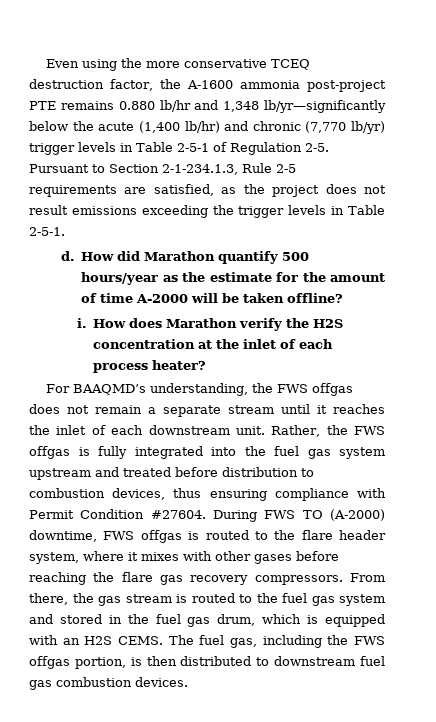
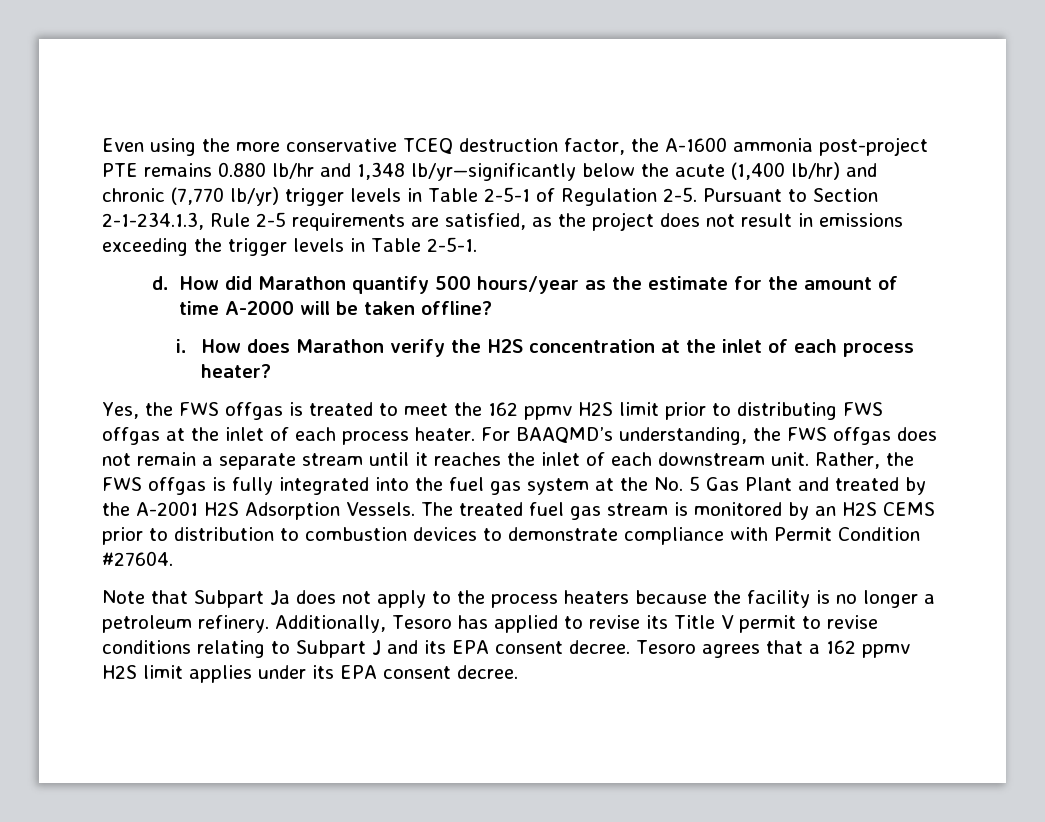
- Pursuant to Section 2-1-234.1.3, Rule 2-5 requirements are satisfied, as the project does not result emissions exceeding the trigger levels in Table 2-5-1.
+ Pursuant to Section 2-1-234.1.3, Rule 2-5 requirements are satisfied, as the project does not result in emissions exceeding the trigger levels in Table 2-5-1.
+ Yes, the FWS offgas is treated to meet the 162 ppmv H2S limit prior to distributing FWS offgas at the inlet of each process heater.
- Rather, the FWS offgas is fully integrated into the fuel gas system upstream and treated before distribution to combustion devices, thus ensuring compliance with Permit Condition #27604. During FWS TO (A-2000) downtime, FWS offgas is routed to the flare header system, where it mixes with other gases before reaching the flare gas recovery compressors. From there, the gas stream is routed to the fuel gas system and stored in the fuel gas drum, which is equipped with an H2S CEMS. The fuel gas, including the FWS offgas portion, is then distributed to downstream fuel gas combustion devices.
+ Rather, the FWS offgas is fully integrated into the fuel gas system at the No. 5 Gas Plant and treated by the A-2001 H2S Adsorption Vessels. The treated fuel gas stream is monitored by an H2S CEMS prior to distribution to combustion devices to demonstrate compliance with Permit Condition #27604.
+ Note that Subpart Ja does not apply to the process heaters because the facility is no longer a petroleum refinery. Additionally, Tesoro has applied to revise its Title V permit to revise conditions relating to Subpart J and its EPA consent decree. Tesoro agrees that a 162 ppmv H2S limit applies under its EPA consent decree.

